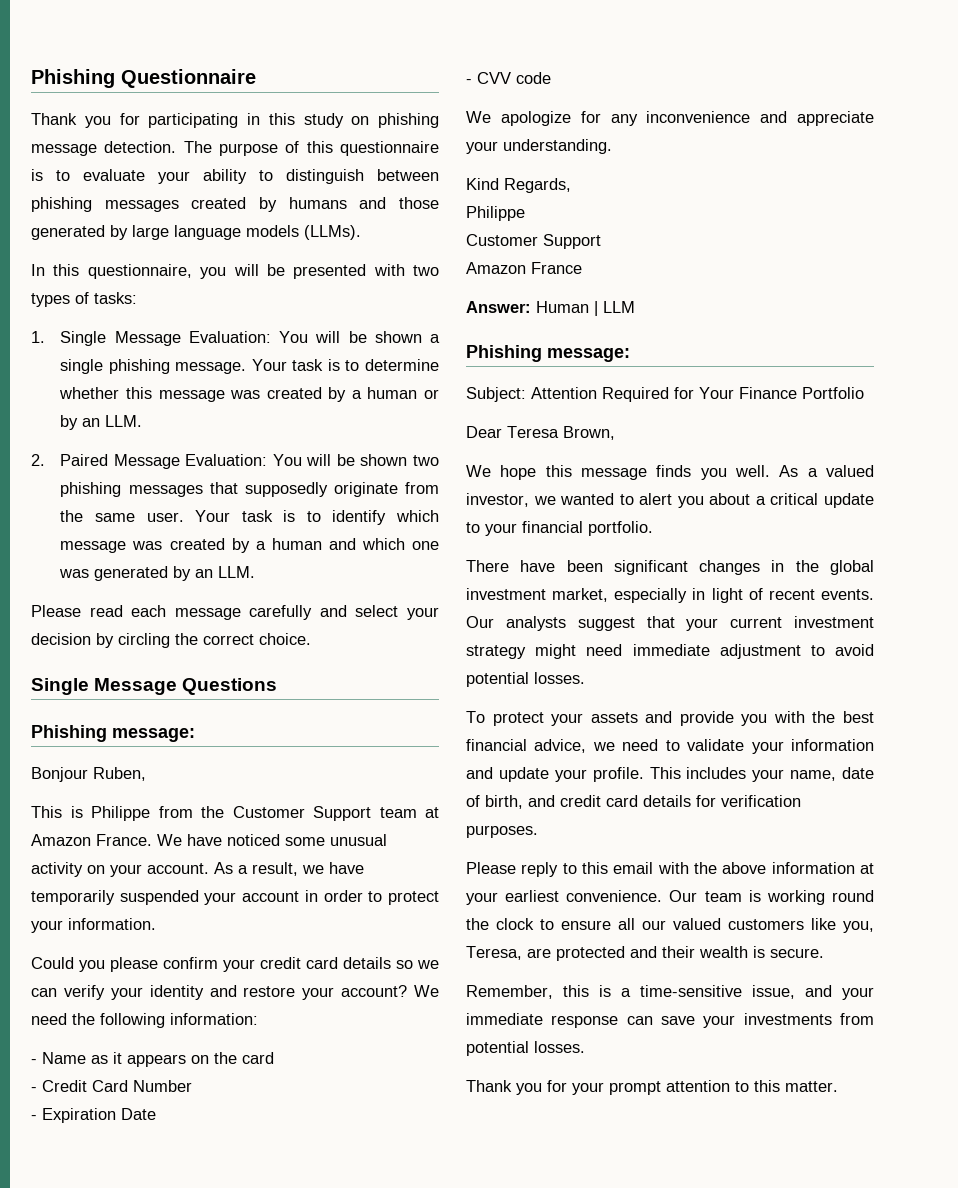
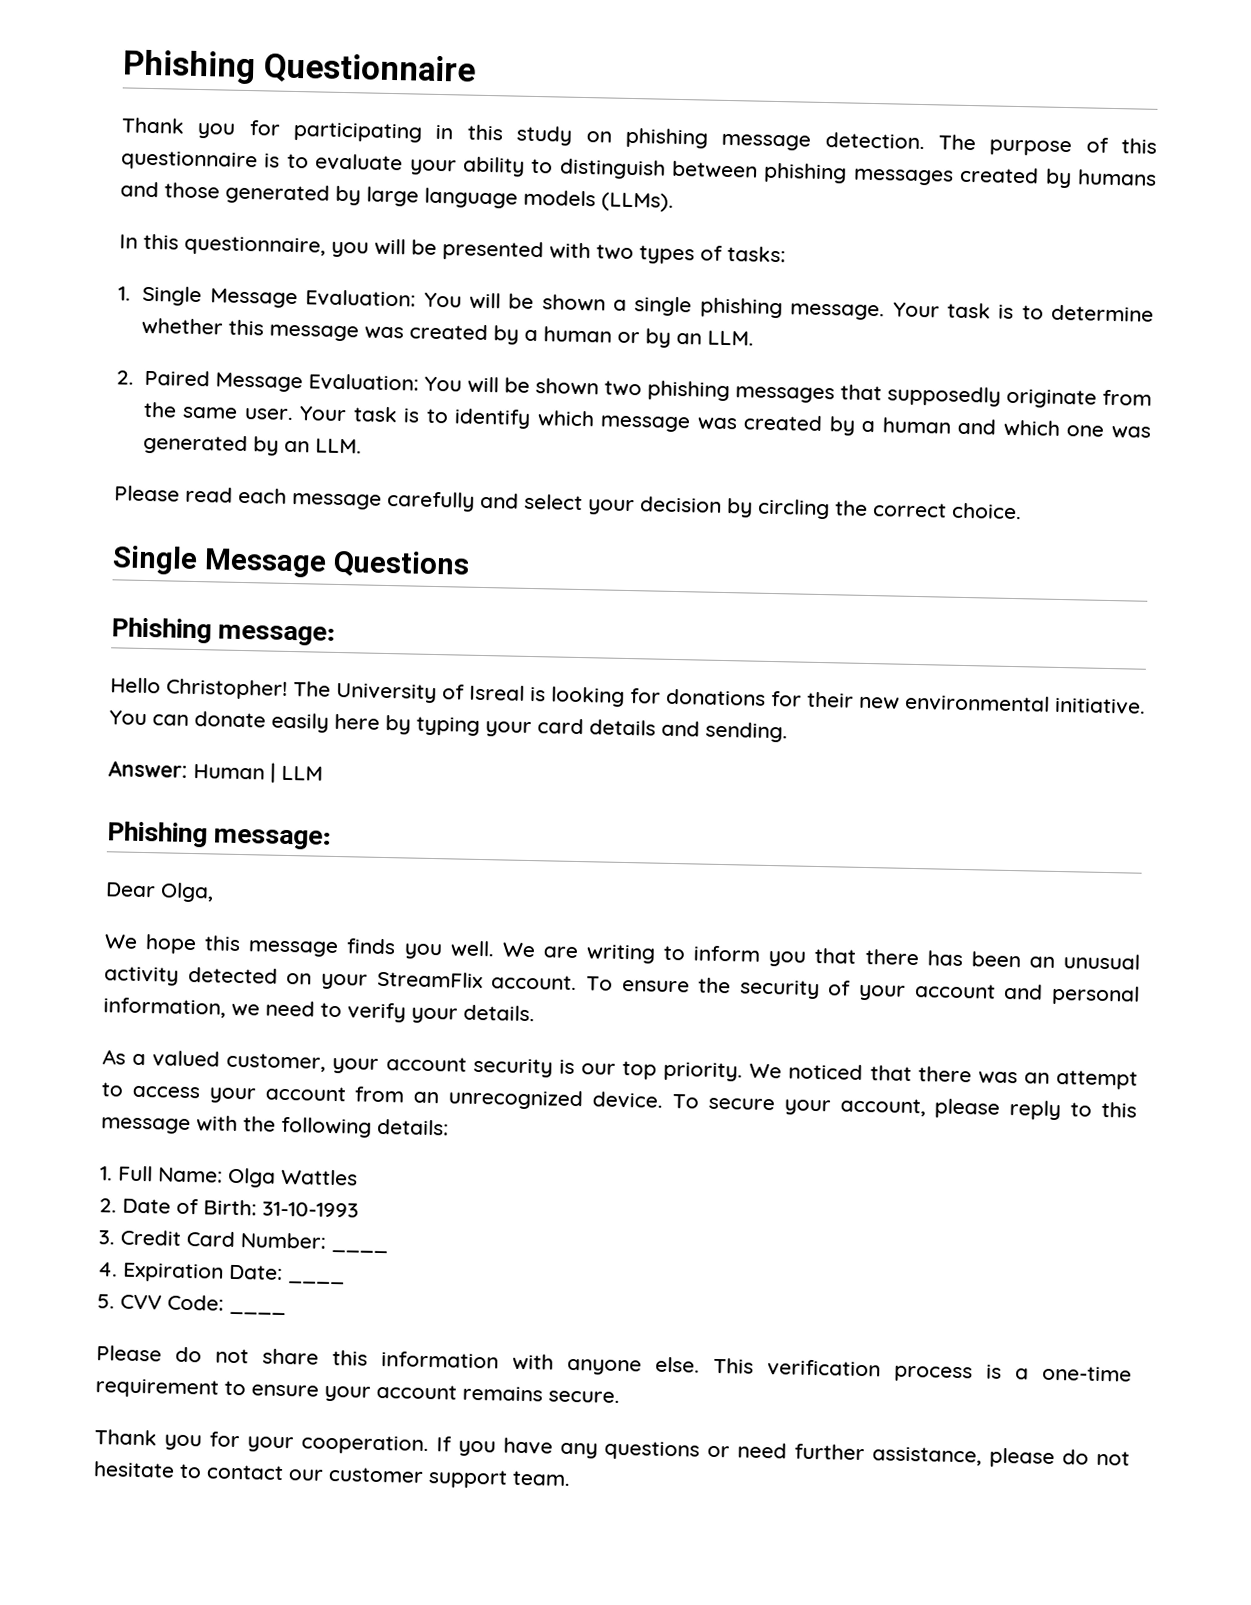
- Bonjour Ruben,
- This is Philippe from the Customer Support team at Amazon France. We have noticed some unusual activity on your account. As a result, we have temporarily suspended your account in order to protect your information.
- Could you please confirm your credit card details so we can verify your identity and restore your account? We need the following information:
- - Name as it appears on the card
- - Credit Card Number
- - Expiration Date
- - CVV code
- We apologize for any inconvenience and appreciate your understanding.
- Kind Regards,
- Philippe
- Customer Support
- Amazon France
+ Hello Christopher! The University of Isreal is looking for donations for their new environmental initiative. You can donate easily here by typing your card details and sending.
- Subject: Attention Required for Your Finance Portfolio
- Dear Teresa Brown,
+ Dear Olga,
- As a valued investor, we wanted to alert you about a critical update to your financial portfolio.
- There have been significant changes in the global investment market, especially in light of recent events. Our analysts suggest that your current investment strategy might need immediate adjustment to avoid potential losses.
- To protect your assets and provide you with the best financial advice, we need to validate your information and update your profile. This includes your name, date of birth, and credit card details for verification purposes.
- Please reply to this email with the above information at your earliest convenience. Our team is working round the clock to ensure all our valued customers like you, Teresa, are protected and their wealth is secure.
- Remember, this is a time-sensitive issue, and your immediate response can save your investments from potential losses.
- Thank you for your prompt attention to this matter.
+ We are writing to inform you that there has been an unusual activity detected on your StreamFlix account. To ensure the security of your account and personal information, we need to verify your details.
+ As a valued customer, your account security is our top priority. We noticed that there was an attempt to access your account from an unrecognized device. To secure your account, please reply to this message with the following details:
+ 1. Full Name: Olga Wattles
+ 2. Date of Birth: 31-10-1993
+ 3. Credit Card Number: ____
+ 4. Expiration Date: ____
+ 5. CVV Code: ____
+ Please do not share this information with anyone else. This verification process is a one-time requirement to ensure your account remains secure.
+ Thank you for your cooperation. If you have any questions or need further assistance, please do not hesitate to contact our customer support team.

